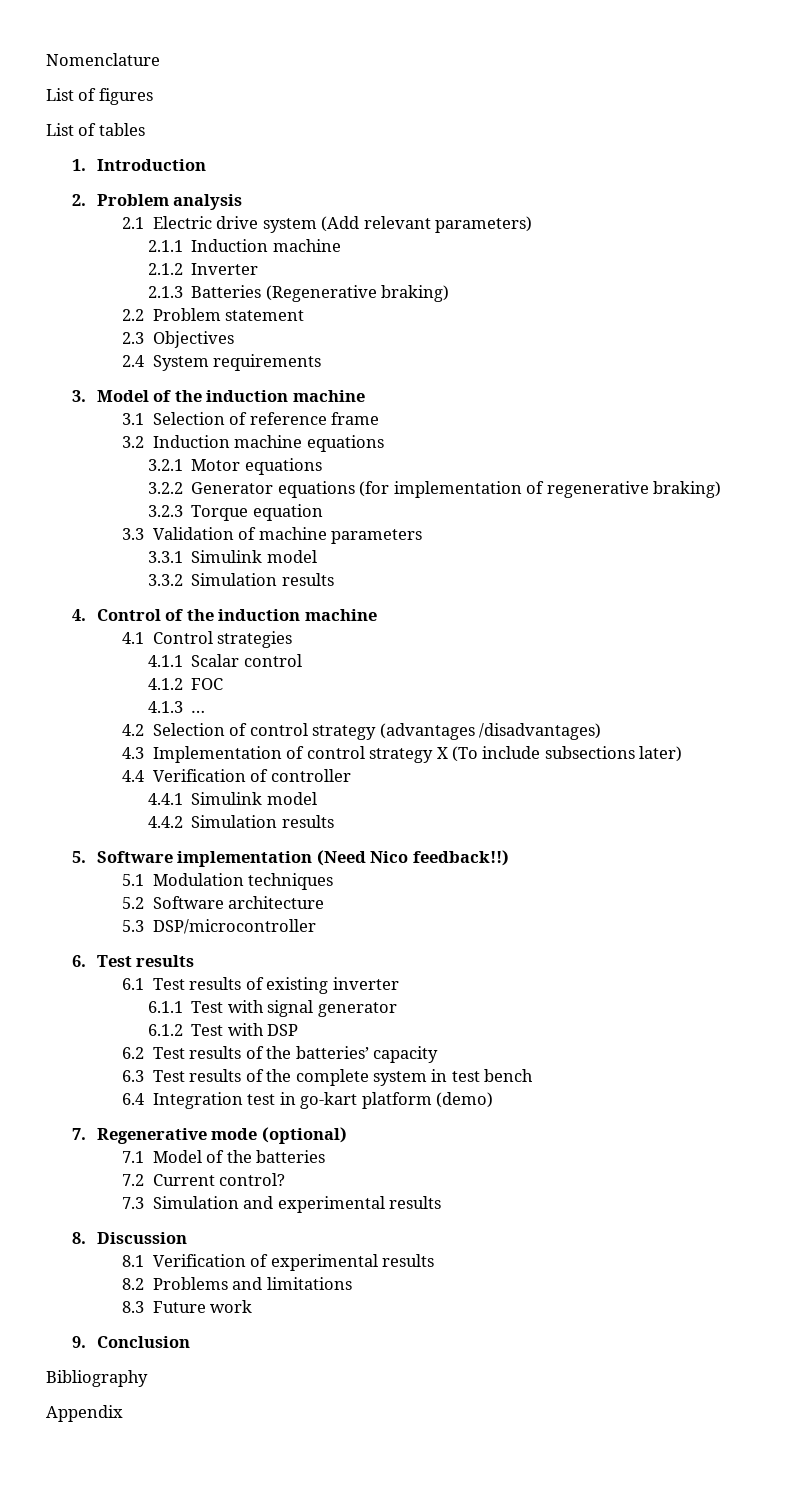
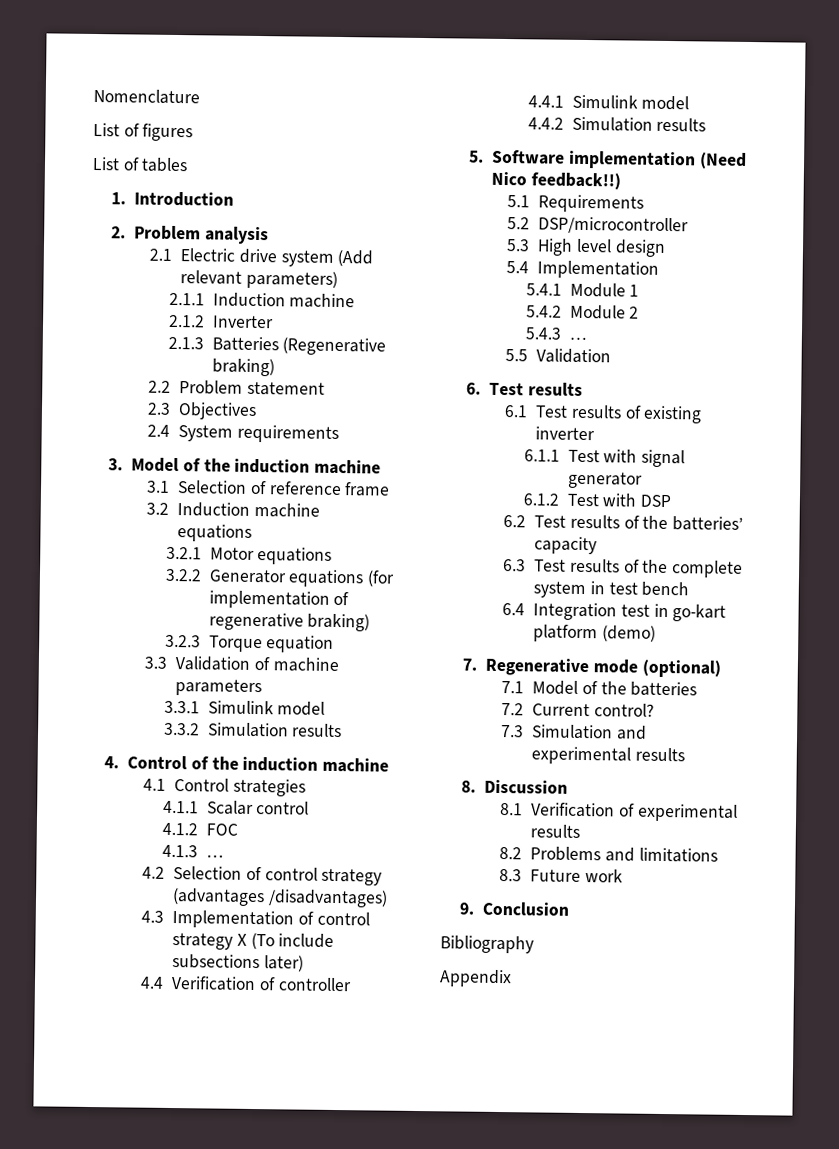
- 5.1 Modulation techniques
- 5.2 Software architecture
- 5.3 DSP/microcontroller
+ 5.1 Requirements
+ 5.2 DSP/microcontroller
+ 5.3 High level design
+ 5.4 Implementation
+ 5.4.1 Module 1
+ 5.4.2 Module 2
+ 5.4.3 …
+ 5.5 Validation

